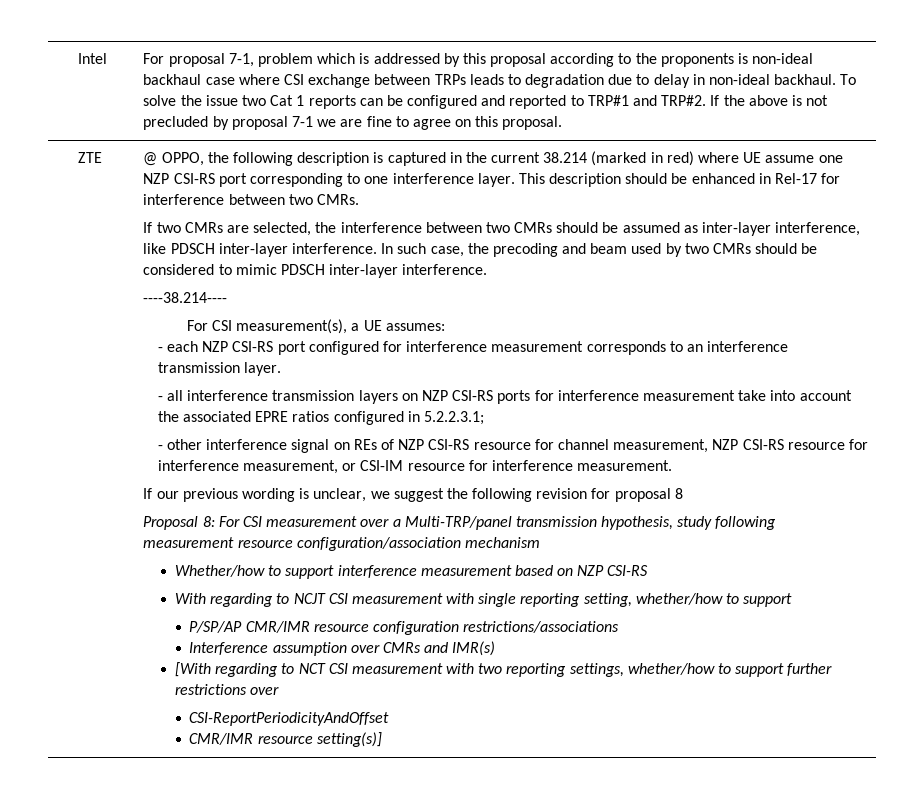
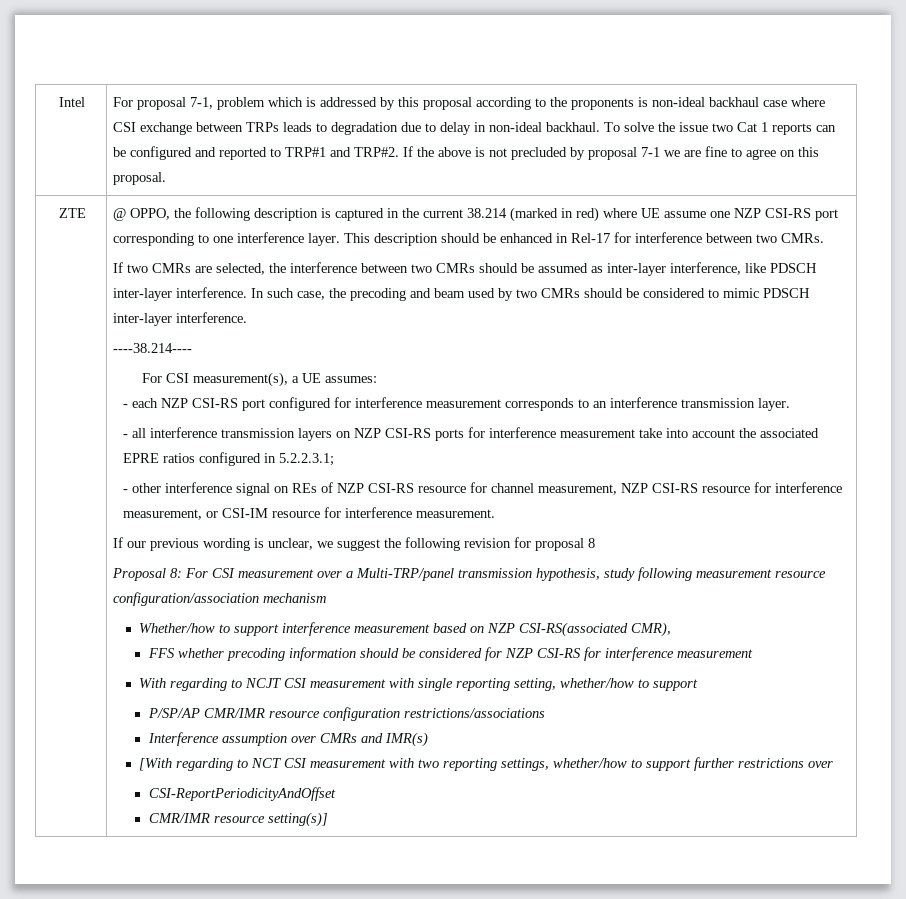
- Whether/how to support interference measurement based on NZP CSI-RS
+ Whether/how to support interference measurement based on NZP CSI-RS(associated CMR),
+ FFS whether precoding information should be considered for NZP CSI-RS for interference measurement

